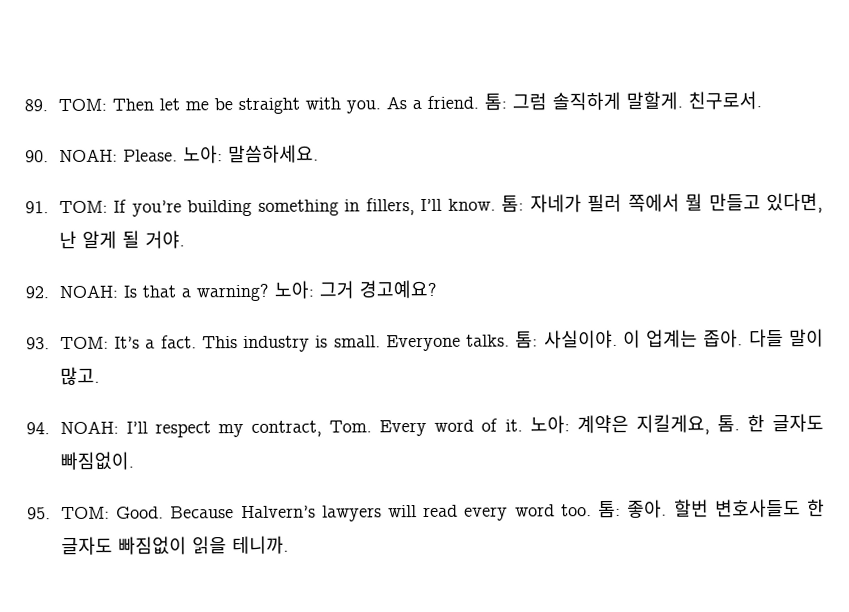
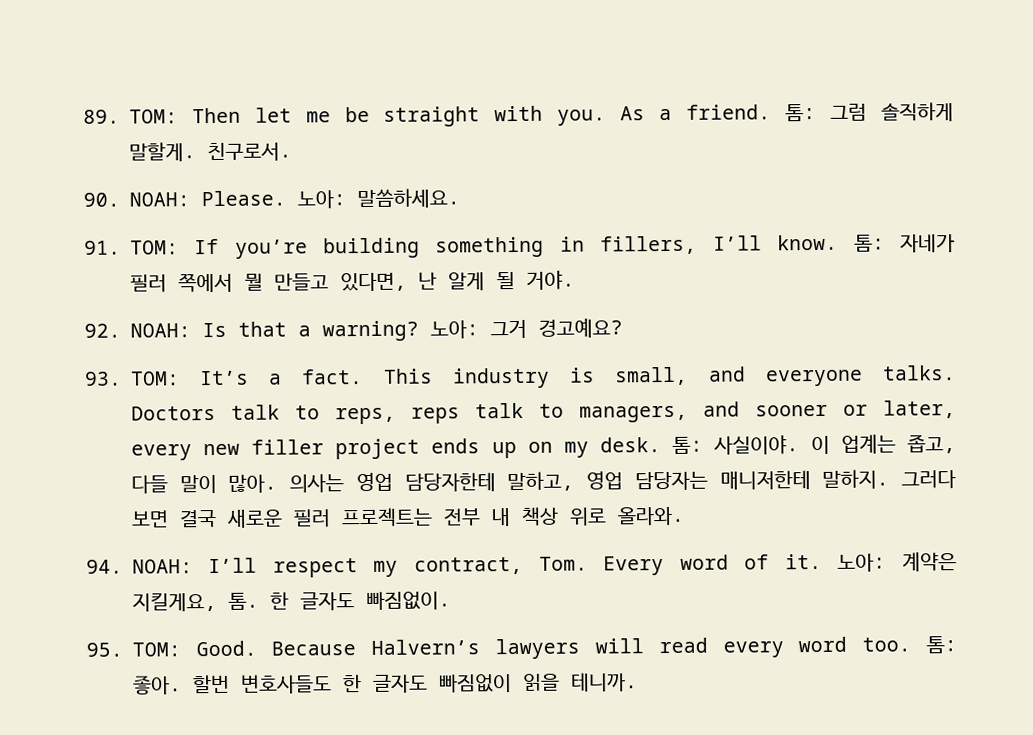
- This industry is small. Everyone talks.
+ This industry is small, and everyone talks. Doctors talk to reps, reps talk to managers, and sooner or later, every new filler project ends up on my desk.
- 이 업계는 좁아. 다들 말이 많고.
+ 이 업계는 좁고, 다들 말이 많아. 의사는 영업 담당자한테 말하고, 영업 담당자는 매니저한테 말하지. 그러다 보면 결국 새로운 필러 프로젝트는 전부 내 책상 위로 올라와.

